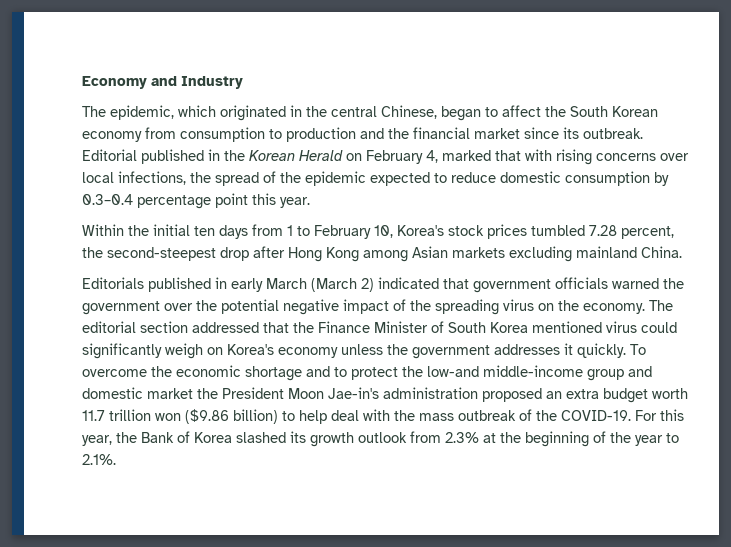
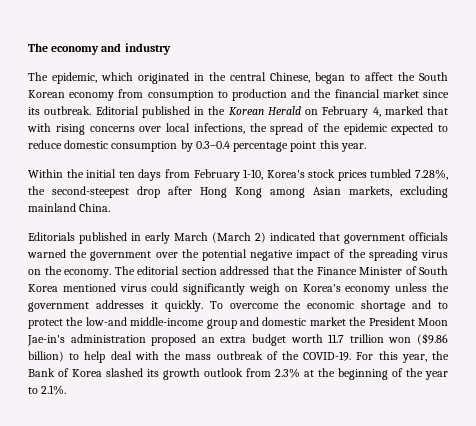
- Economy and Industry
+ The economy and industry
- Within the initial ten days from 1 to February 10, Korea's stock prices tumbled 7.28 percent, the second-steepest drop after Hong Kong among Asian markets excluding mainland China.
+ Within the initial ten days from February 1-10, Korea's stock prices tumbled 7.28%, the second-steepest drop after Hong Kong among Asian markets, excluding mainland China.

